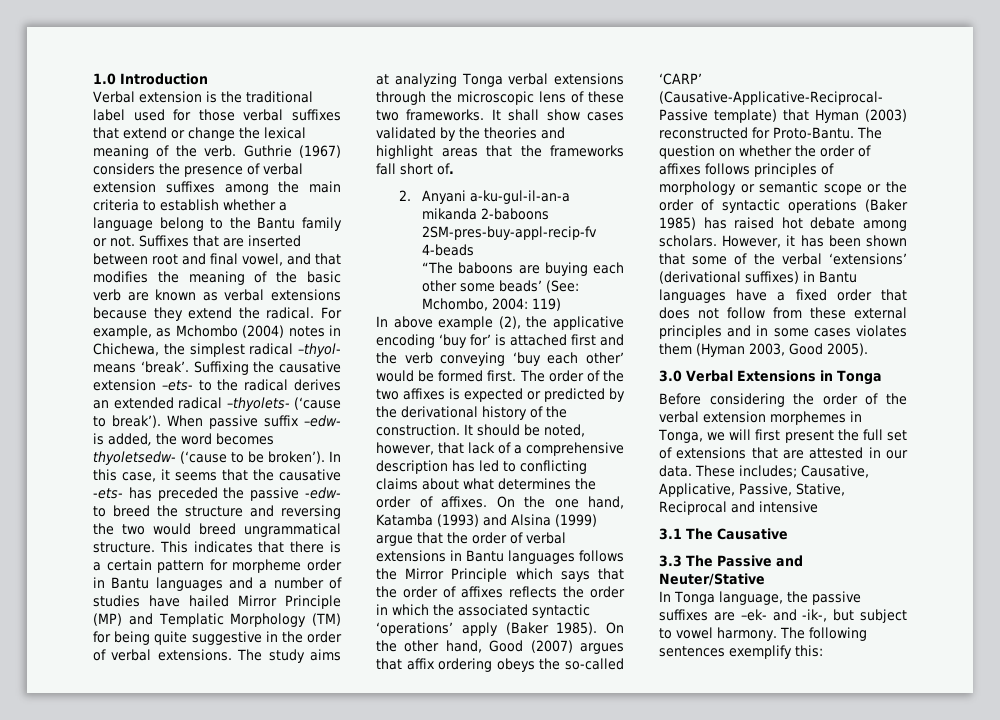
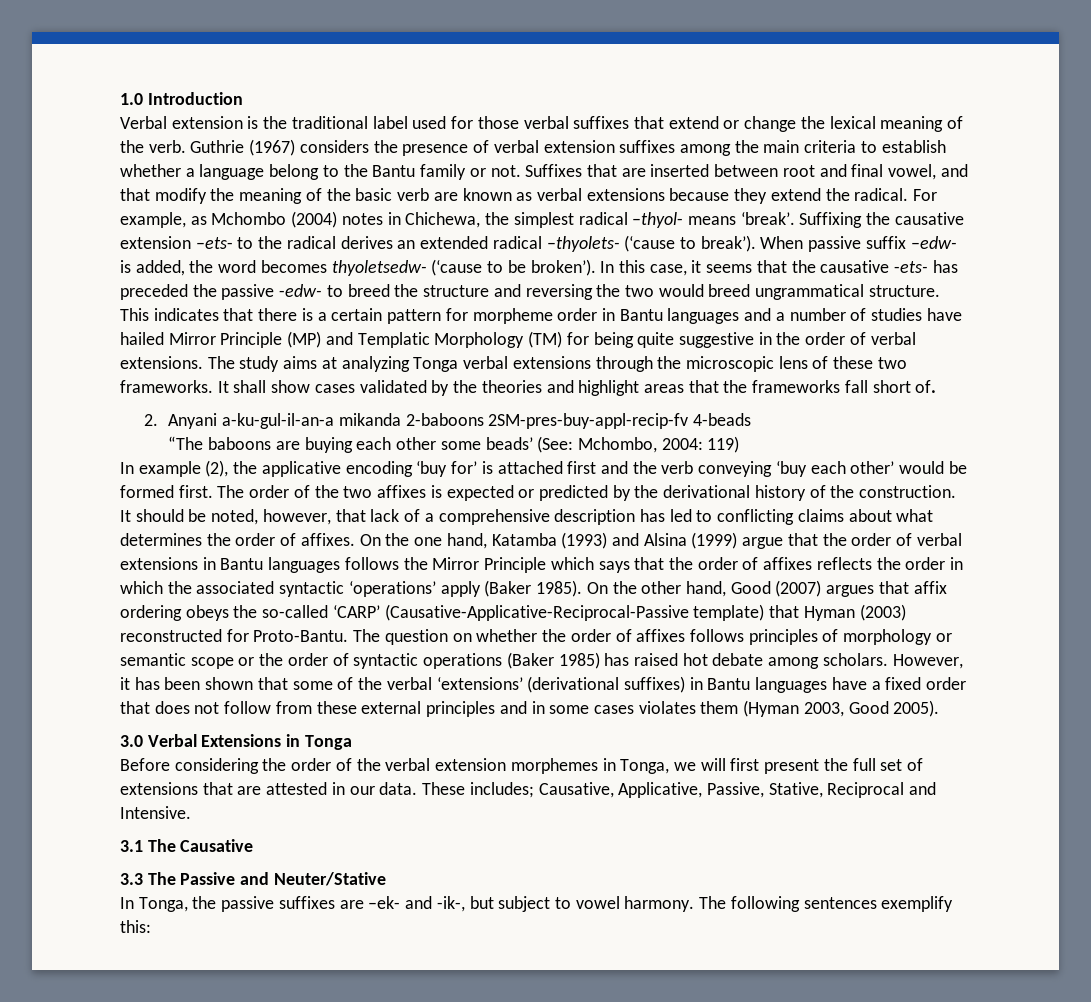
- Suffixes that are inserted between root and final vowel, and that modifies the meaning of the basic verb are known as verbal extensions because they extend the radical.
+ Suffixes that are inserted between root and final vowel, and that modify the meaning of the basic verb are known as verbal extensions because they extend the radical.
- In above example (2), the applicative encoding ‘buy for’ is attached first and the verb conveying ‘buy each other’ would be formed first.
+ In example (2), the applicative encoding ‘buy for’ is attached first and the verb conveying ‘buy each other’ would be formed first.
- These includes; Causative, Applicative, Passive, Stative, Reciprocal and intensive
+ These includes; Causative, Applicative, Passive, Stative, Reciprocal and Intensive.
- In Tonga language, the passive suffixes are –ek- and -ik-, but subject to vowel harmony.
+ In Tonga, the passive suffixes are –ek- and -ik-, but subject to vowel harmony.

